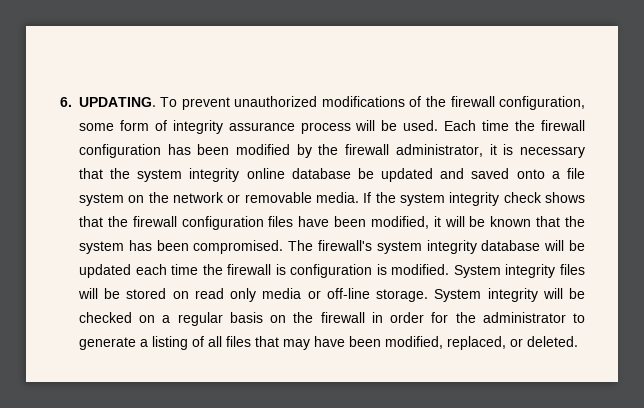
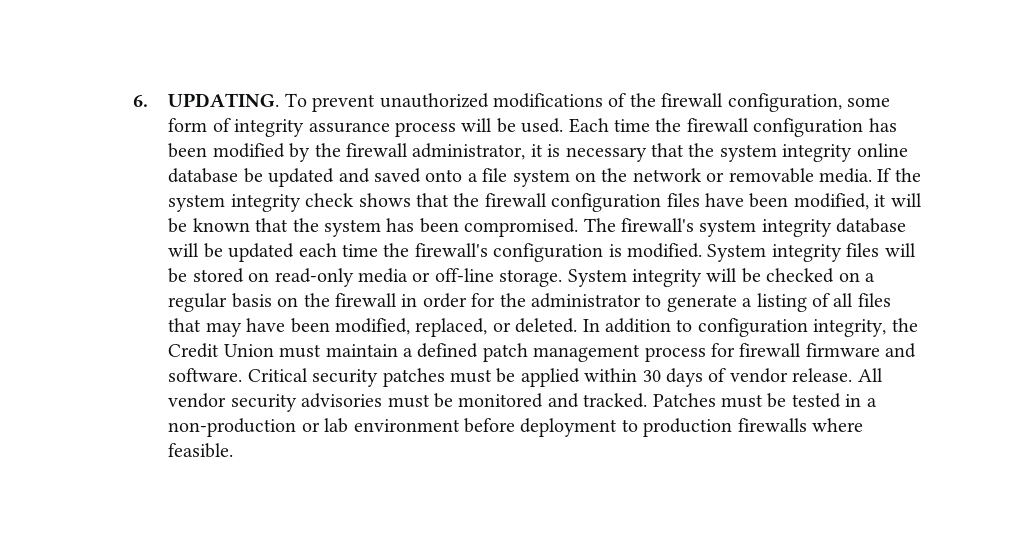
- The firewall's system integrity database will be updated each time the firewall is configuration is modified.
+ The firewall's system integrity database will be updated each time the firewall's configuration is modified.
- System integrity files will be stored on read only media or off-line storage.
+ System integrity files will be stored on read-only media or off-line storage.
+ In addition to configuration integrity, the Credit Union must maintain a defined patch management process for firewall firmware and software. Critical security patches must be applied within 30 days of vendor release. All vendor security advisories must be monitored and tracked. Patches must be tested in a non-production or lab environment before deployment to production firewalls where feasible.

